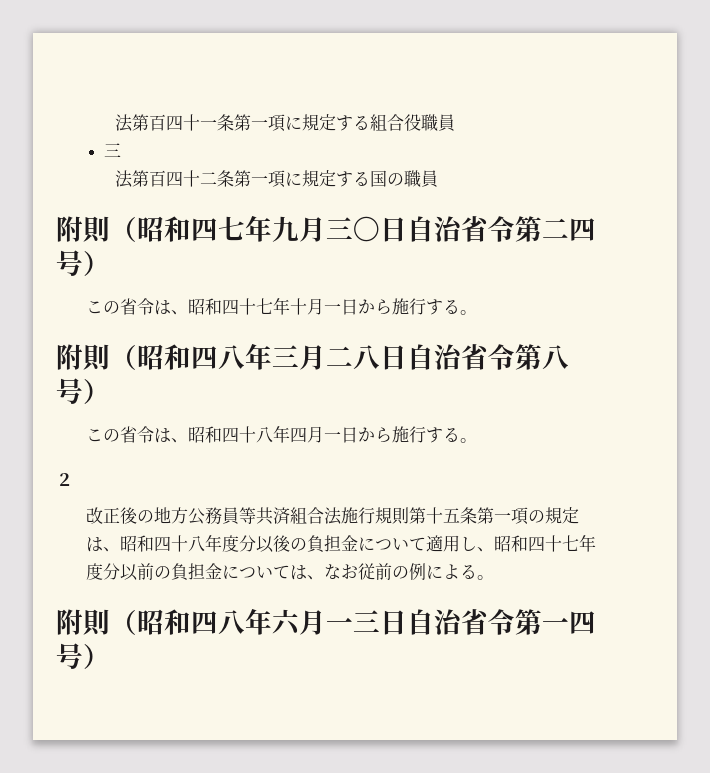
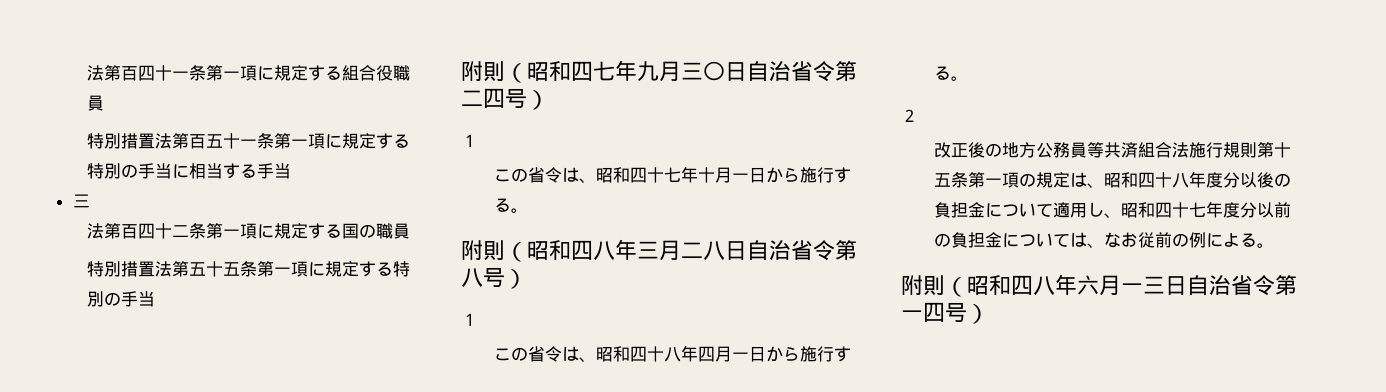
+ 特別措置法第百五十一条第一項に規定する特別の手当に相当する手当
+ 特別措置法第五十五条第一項に規定する特別の手当
  附則（昭和四七年九月三〇日自治省令第二四号）
+ １
  附則（昭和四八年三月二八日自治省令第八号）
+ １

